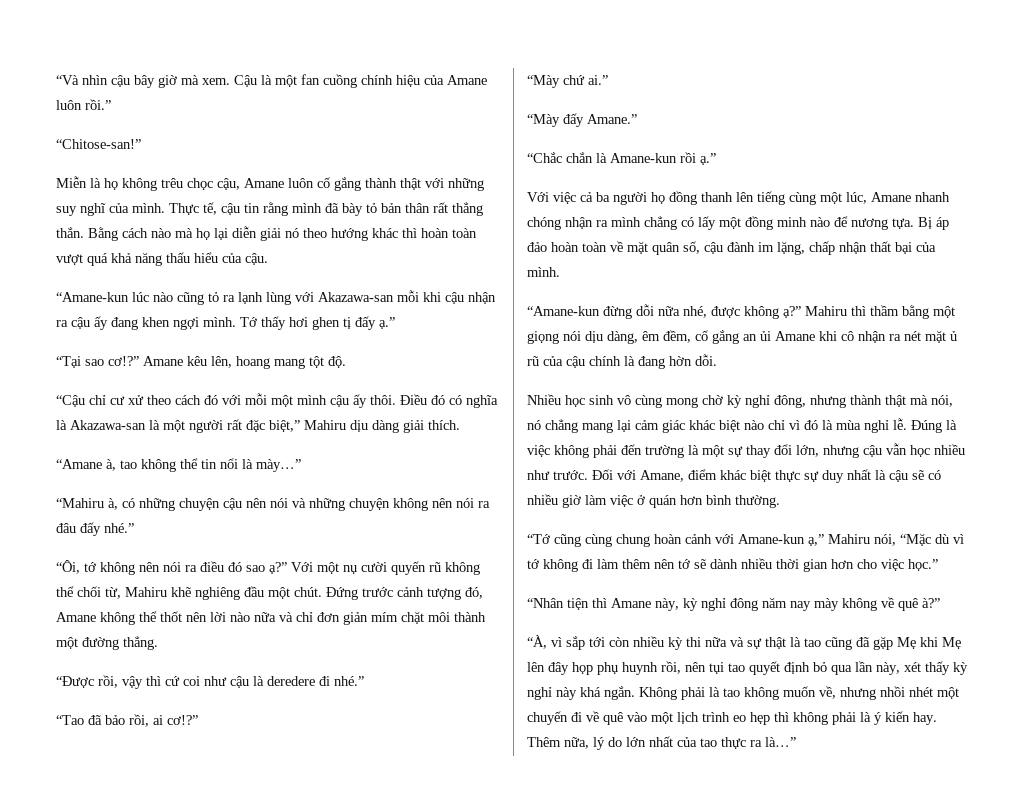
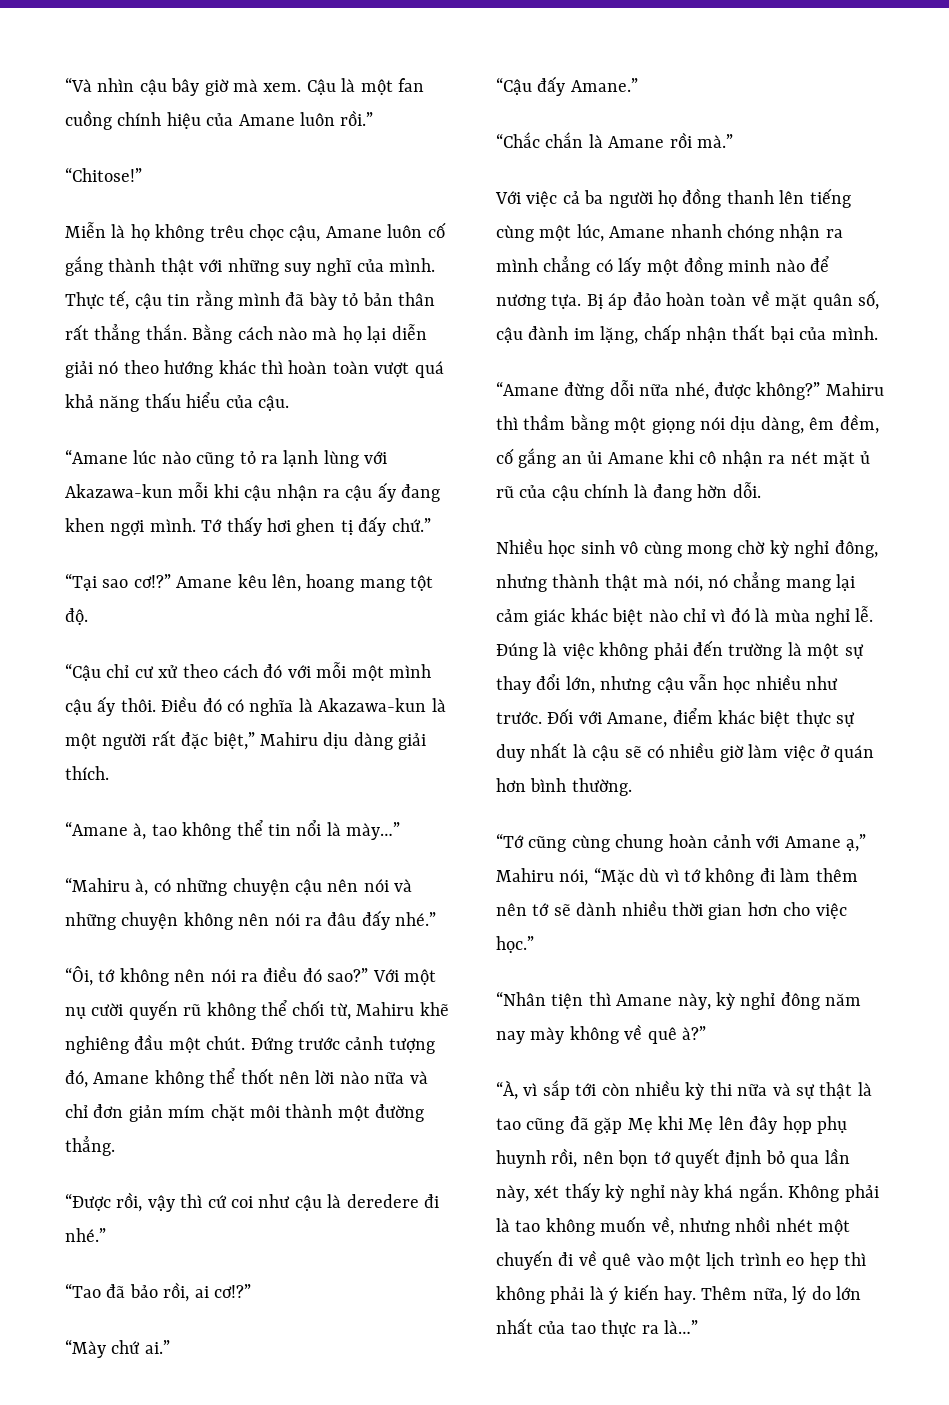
- “Chitose-san!”
+ “Chitose!”
- “Amane-kun lúc nào cũng tỏ ra lạnh lùng với Akazawa-san mỗi khi cậu nhận ra cậu ấy đang khen ngợi mình.
+ “Amane lúc nào cũng tỏ ra lạnh lùng với Akazawa-kun mỗi khi cậu nhận ra cậu ấy đang khen ngợi mình.
- Tớ thấy hơi ghen tị đấy ạ.”
+ Tớ thấy hơi ghen tị đấy chứ.”
- Điều đó có nghĩa là Akazawa-san là một người rất đặc biệt,” Mahiru dịu dàng giải thích.
+ Điều đó có nghĩa là Akazawa-kun là một người rất đặc biệt,” Mahiru dịu dàng giải thích.
- “Ôi, tớ không nên nói ra điều đó sao ạ?”
+ “Ôi, tớ không nên nói ra điều đó sao?”
- “Mày đấy Amane.”
+ “Cậu đấy Amane.”
- “Chắc chắn là Amane-kun rồi ạ.”
+ “Chắc chắn là Amane rồi mà.”
- “Amane-kun đừng dỗi nữa nhé, được không ạ?”
+ “Amane đừng dỗi nữa nhé, được không?”
- “Tớ cũng cùng chung hoàn cảnh với Amane-kun ạ,” Mahiru nói, “Mặc dù vì tớ không đi làm thêm nên tớ sẽ dành nhiều thời gian hơn cho việc học.”
+ “Tớ cũng cùng chung hoàn cảnh với Amane ạ,” Mahiru nói, “Mặc dù vì tớ không đi làm thêm nên tớ sẽ dành nhiều thời gian hơn cho việc học.”
- “À, vì sắp tới còn nhiều kỳ thi nữa và sự thật là tao cũng đã gặp Mẹ khi Mẹ lên đây họp phụ huynh rồi, nên tụi tao quyết định bỏ qua lần này, xét thấy kỳ nghỉ này khá ngắn.
+ “À, vì sắp tới còn nhiều kỳ thi nữa và sự thật là tao cũng đã gặp Mẹ khi Mẹ lên đây họp phụ huynh rồi, nên bọn tớ quyết định bỏ qua lần này, xét thấy kỳ nghỉ này khá ngắn.

